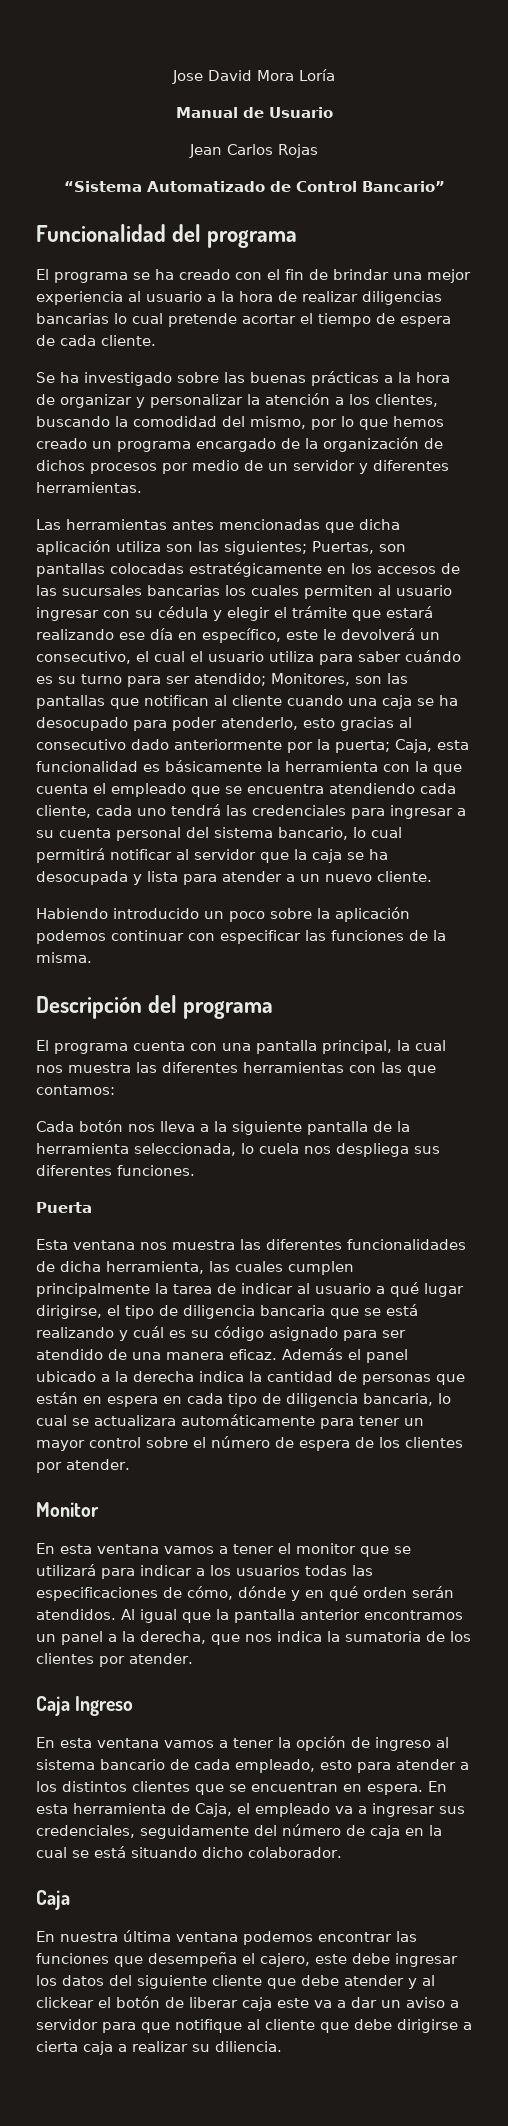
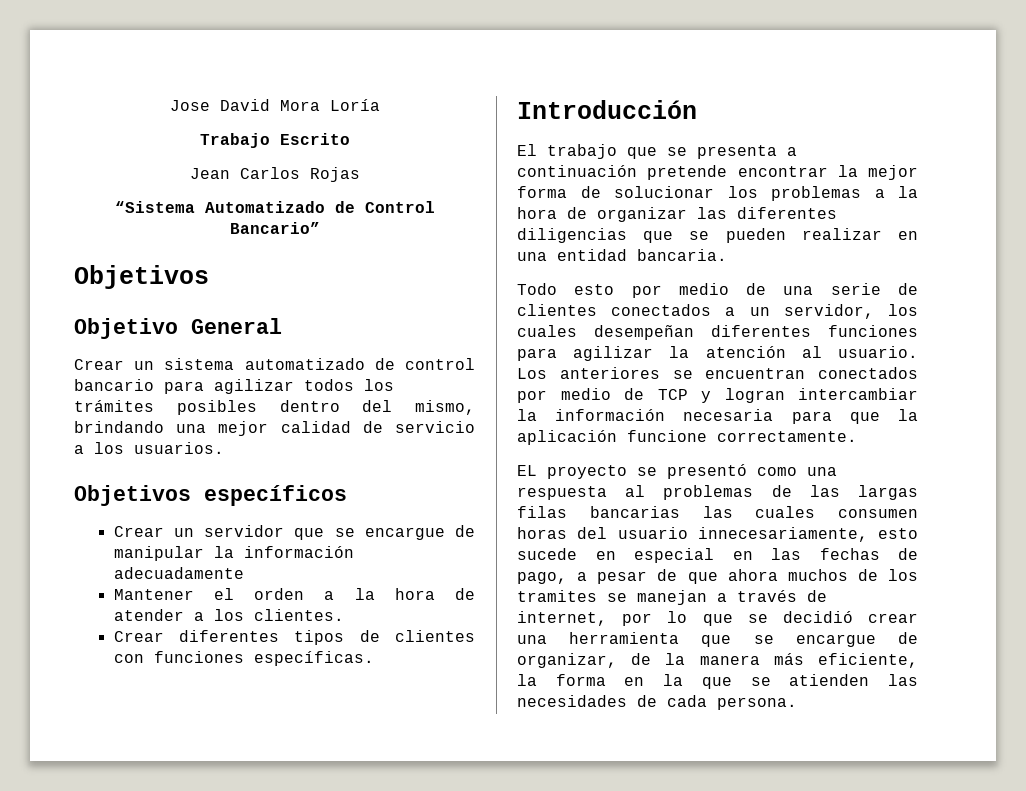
- Manual de Usuario
+ Trabajo Escrito
  “Sistema Automatizado de Control Bancario”
- Funcionalidad del programa
- El programa se ha creado con el fin de brindar una mejor experiencia al usuario a la hora de realizar diligencias bancarias lo cual pretende acortar el tiempo de espera de cada cliente.
- Se ha investigado sobre las buenas prácticas a la hora de organizar y personalizar la atención a los clientes, buscando la comodidad del mismo, por lo que hemos creado un programa encargado de la organización de dichos procesos por medio de un servidor y diferentes herramientas.
- Las herramientas antes mencionadas que dicha aplicación utiliza son las siguientes; Puertas, son pantallas colocadas estratégicamente en los accesos de las sucursales bancarias los cuales permiten al usuario ingresar con su cédula y elegir el trámite que estará realizando ese día en específico, este le devolverá un consecutivo, el cual el usuario utiliza para saber cuándo es su turno para ser atendido; Monitores, son las pantallas que notifican al cliente cuando una caja se ha desocupado para poder atenderlo, esto gracias al consecutivo dado anteriormente por la puerta; Caja, esta funcionalidad es básicamente la herramienta con la que cuenta el empleado que se encuentra atendiendo cada cliente, cada uno tendrá las credenciales para ingresar a su cuenta personal del sistema bancario, lo cual permitirá notificar al servidor que la caja se ha desocupada y lista para atender a un nuevo cliente.
- Habiendo introducido un poco sobre la aplicación podemos continuar con especificar las funciones de la misma.
- Descripción del programa
- El programa cuenta con una pantalla principal, la cual nos muestra las diferentes herramientas con las que contamos:
- Cada botón nos lleva a la siguiente pantalla de la herramienta seleccionada, lo cuela nos despliega sus diferentes funciones.
- Puerta
- Esta ventana nos muestra las diferentes funcionalidades de dicha herramienta, las cuales cumplen principalmente la tarea de indicar al usuario a qué lugar dirigirse, el tipo de diligencia bancaria que se está realizando y cuál es su código asignado para ser atendido de una manera eficaz. Además el panel ubicado a la derecha indica la cantidad de personas que están en espera en cada tipo de diligencia bancaria, lo cual se actualizara automáticamente para tener un mayor control sobre el número de espera de los clientes por atender.
- Monitor
- En esta ventana vamos a tener el monitor que se utilizará para indicar a los usuarios todas las especificaciones de cómo, dónde y en qué orden serán atendidos. Al igual que la pantalla anterior encontramos un panel a la derecha, que nos indica la sumatoria de los clientes por atender.
- Caja Ingreso
- En esta ventana vamos a tener la opción de ingreso al sistema bancario de cada empleado, esto para atender a los distintos clientes que se encuentran en espera. En esta herramienta de Caja, el empleado va a ingresar sus credenciales, seguidamente del número de caja en la cual se está situando dicho colaborador.
- Caja
- En nuestra última ventana podemos encontrar las funciones que desempeña el cajero, este debe ingresar los datos del siguiente cliente que debe atender y al clickear el botón de liberar caja este va a dar un aviso a servidor para que notifique al cliente que debe dirigirse a cierta caja a realizar su diliencia.
+ Objetivos
+ Objetivo General
+ Crear un sistema automatizado de control bancario para agilizar todos los trámites posibles dentro del mismo, brindando una mejor calidad de servicio a los usuarios.
+ Objetivos específicos
+ Crear un servidor que se encargue de manipular la información adecuadamente
+ Mantener el orden a la hora de atender a los clientes.
+ Crear diferentes tipos de clientes con funciones específicas.
+ Introducción
+ El trabajo que se presenta a continuación pretende encontrar la mejor forma de solucionar los problemas a la hora de organizar las diferentes diligencias que se pueden realizar en una entidad bancaria.
+ Todo esto por medio de una serie de clientes conectados a un servidor, los cuales desempeñan diferentes funciones para agilizar la atención al usuario. Los anteriores se encuentran conectados por medio de TCP y logran intercambiar la información necesaria para que la aplicación funcione correctamente.
+ EL proyecto se presentó como una respuesta al problemas de las largas filas bancarias las cuales consumen horas del usuario innecesariamente, esto sucede en especial en las fechas de pago, a pesar de que ahora muchos de los tramites se manejan a través de internet, por lo que se decidió crear una herramienta que se encargue de organizar, de la manera más eficiente, la forma en la que se atienden las necesidades de cada persona.

